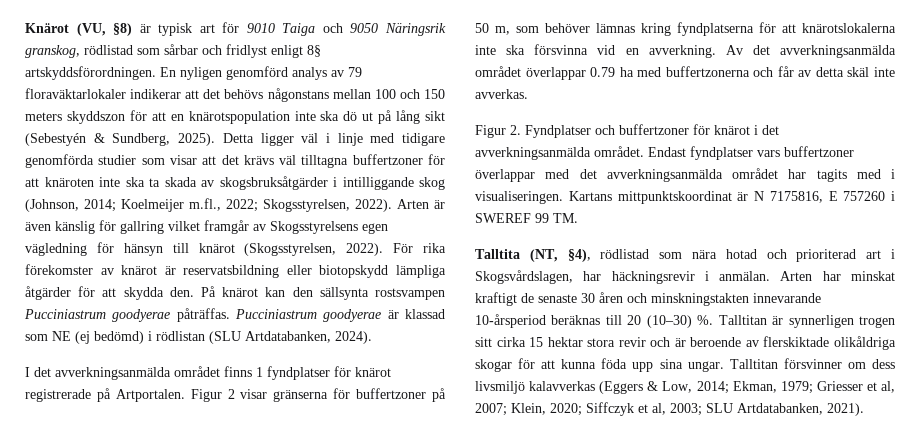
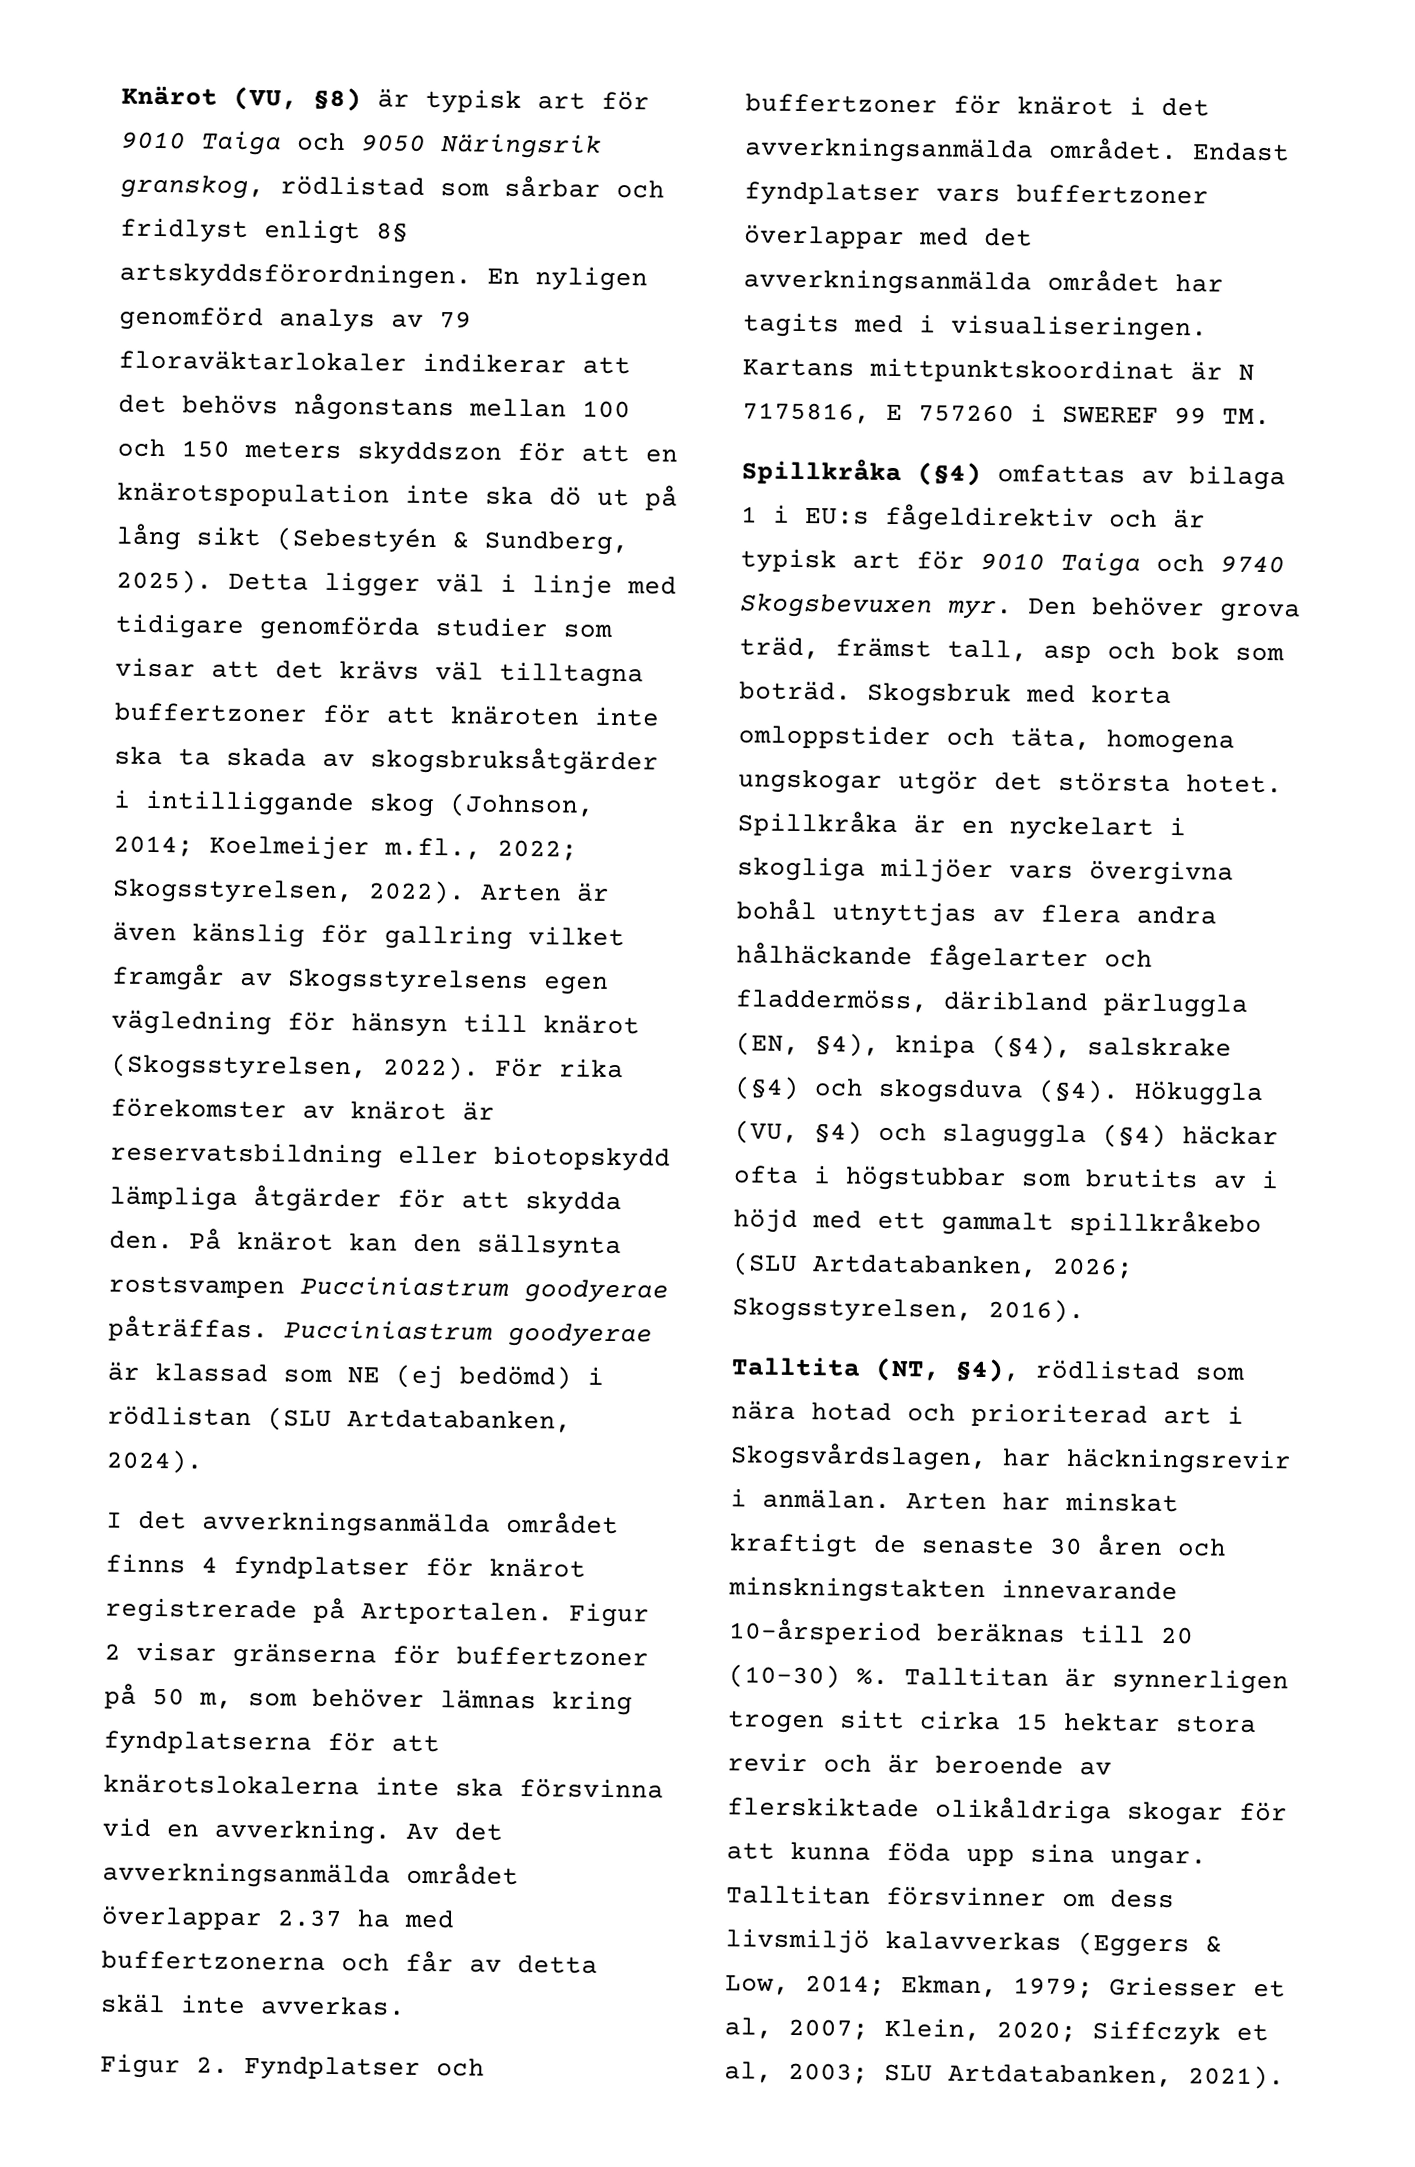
- I det avverkningsanmälda området finns 1 fyndplatser för knärot registrerade på Artportalen.
+ I det avverkningsanmälda området finns 4 fyndplatser för knärot registrerade på Artportalen.
- Av det avverkningsanmälda området överlappar 0.79 ha med buffertzonerna och får av detta skäl inte avverkas.
+ Av det avverkningsanmälda området överlappar 2.37 ha med buffertzonerna och får av detta skäl inte avverkas.
+ Spillkråka (§4) omfattas av bilaga 1 i EU:s fågeldirektiv och är typisk art för 9010 Taiga och 9740 Skogsbevuxen myr. Den behöver grova träd, främst tall, asp och bok som boträd. Skogsbruk med korta omloppstider och täta, homogena ungskogar utgör det största hotet. Spillkråka är en nyckelart i skogliga miljöer vars övergivna bohål utnyttjas av flera andra hålhäckande fågelarter och fladdermöss, däribland pärluggla (EN, §4), knipa (§4), salskrake (§4) och skogsduva (§4). Hökuggla (VU, §4) och slaguggla (§4) häckar ofta i högstubbar som brutits av i höjd med ett gammalt spillkråkebo (SLU Artdatabanken, 2026; Skogsstyrelsen, 2016).

